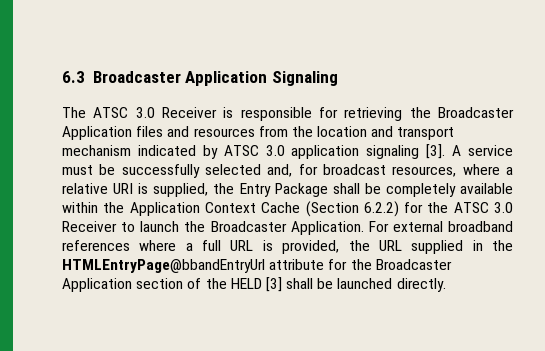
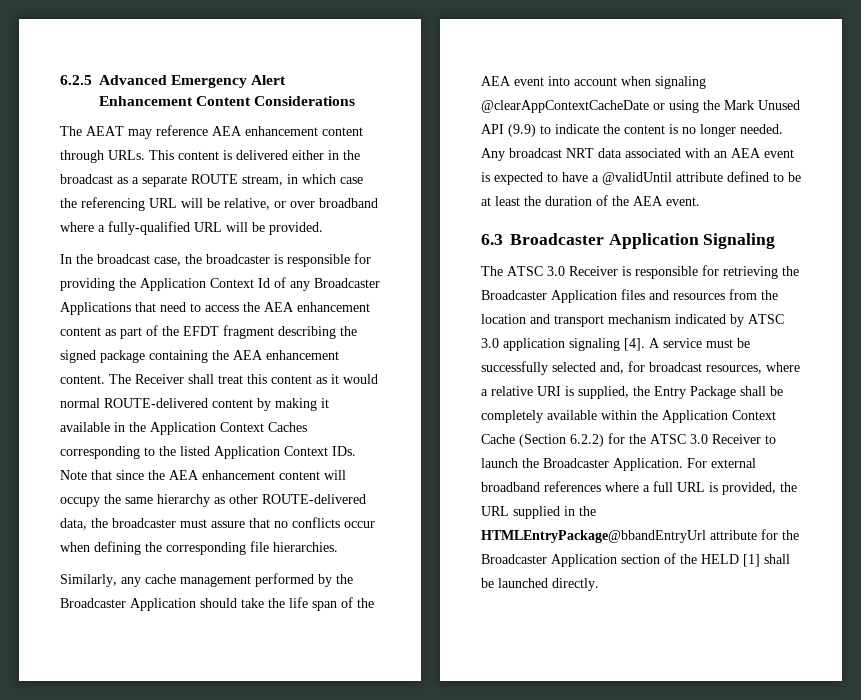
+ 6.2.5 Advanced Emergency Alert Enhancement Content Considerations
+ The AEAT may reference AEA enhancement content through URLs. This content is delivered either in the broadcast as a separate ROUTE stream, in which case the referencing URL will be relative, or over broadband where a fully-qualified URL will be provided.
+ In the broadcast case, the broadcaster is responsible for providing the Application Context Id of any Broadcaster Applications that need to access the AEA enhancement content as part of the EFDT fragment describing the signed package containing the AEA enhancement content. The Receiver shall treat this content as it would normal ROUTE-delivered content by making it available in the Application Context Caches corresponding to the listed Application Context IDs. Note that since the AEA enhancement content will occupy the same hierarchy as other ROUTE-delivered data, the broadcaster must assure that no conflicts occur when defining the corresponding file hierarchies.
+ Similarly, any cache management performed by the Broadcaster Application should take the life span of the AEA event into account when signaling @clearAppContextCacheDate or using the Mark Unused API (9.9) to indicate the content is no longer needed. Any broadcast NRT data associated with an AEA event is expected to have a @validUntil attribute defined to be at least the duration of the AEA event.
- The ATSC 3.0 Receiver is responsible for retrieving the Broadcaster Application files and resources from the location and transport mechanism indicated by ATSC 3.0 application signaling [3].
+ The ATSC 3.0 Receiver is responsible for retrieving the Broadcaster Application files and resources from the location and transport mechanism indicated by ATSC 3.0 application signaling [4].
- For external broadband references where a full URL is provided, the URL supplied in the HTMLEntryPage@bbandEntryUrl attribute for the Broadcaster Application section of the HELD [3] shall be launched directly.
+ For external broadband references where a full URL is provided, the URL supplied in the HTMLEntryPackage@bbandEntryUrl attribute for the Broadcaster Application section of the HELD [1] shall be launched directly.

